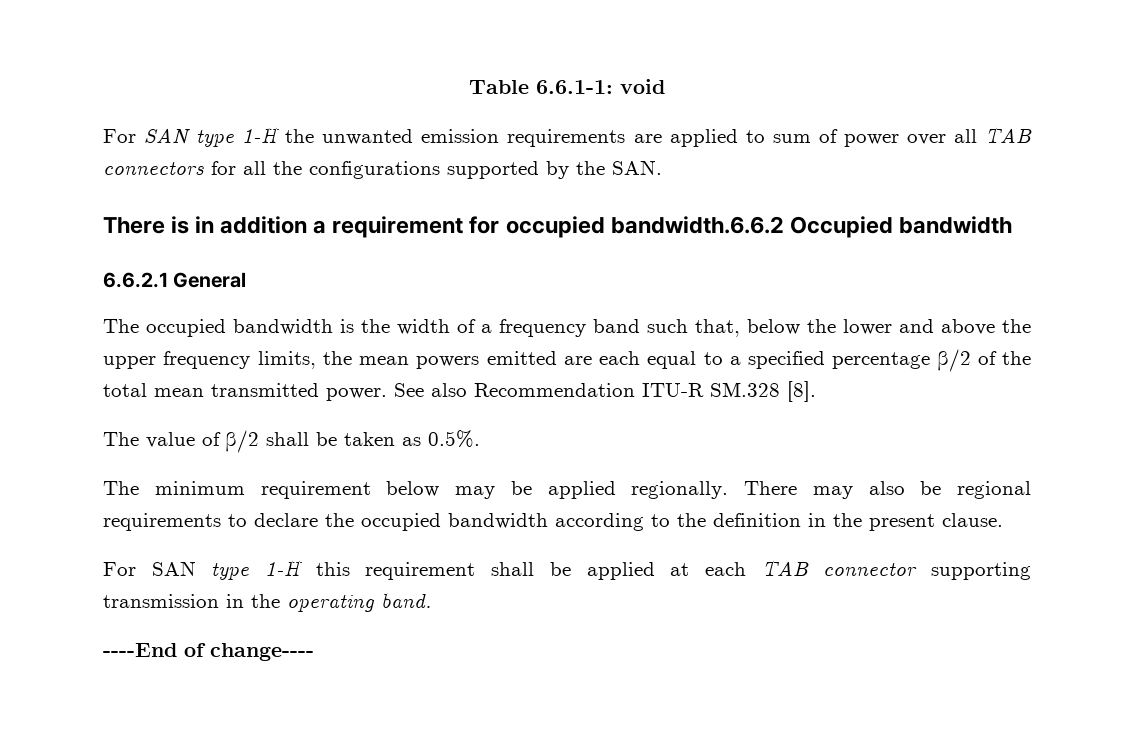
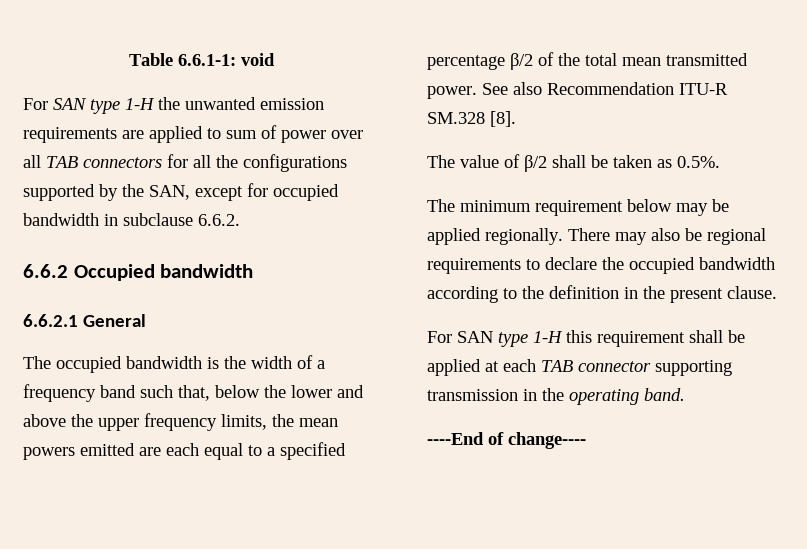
- For SAN type 1-H the unwanted emission requirements are applied to sum of power over all TAB connectors for all the configurations supported by the SAN.
- There is in addition a requirement for occupied bandwidth.6.6.2 Occupied bandwidth
+ For SAN type 1-H the unwanted emission requirements are applied to sum of power over all TAB connectors for all the configurations supported by the SAN, except for occupied bandwidth in subclause 6.6.2.
+ 6.6.2 Occupied bandwidth

